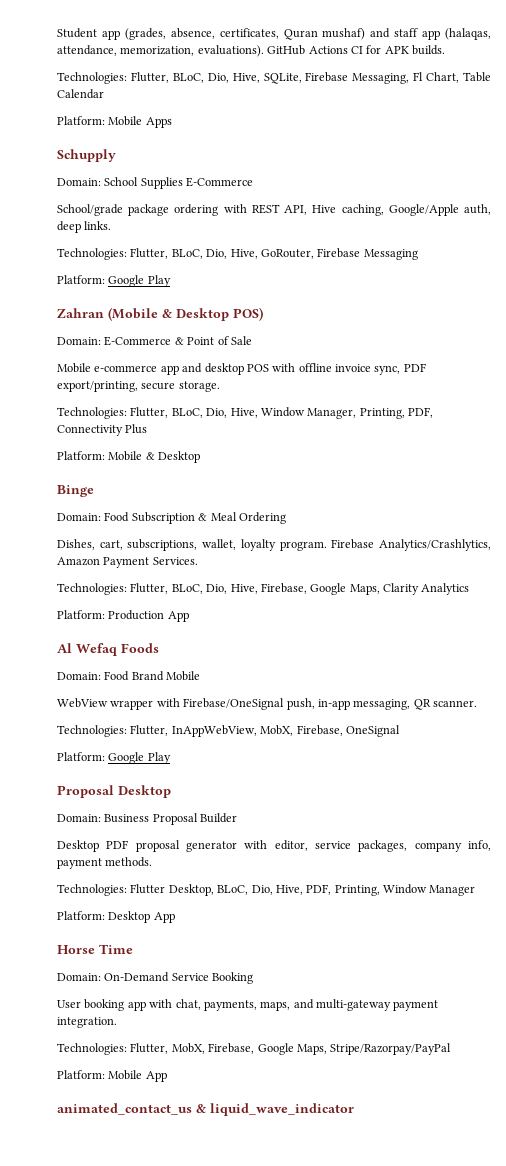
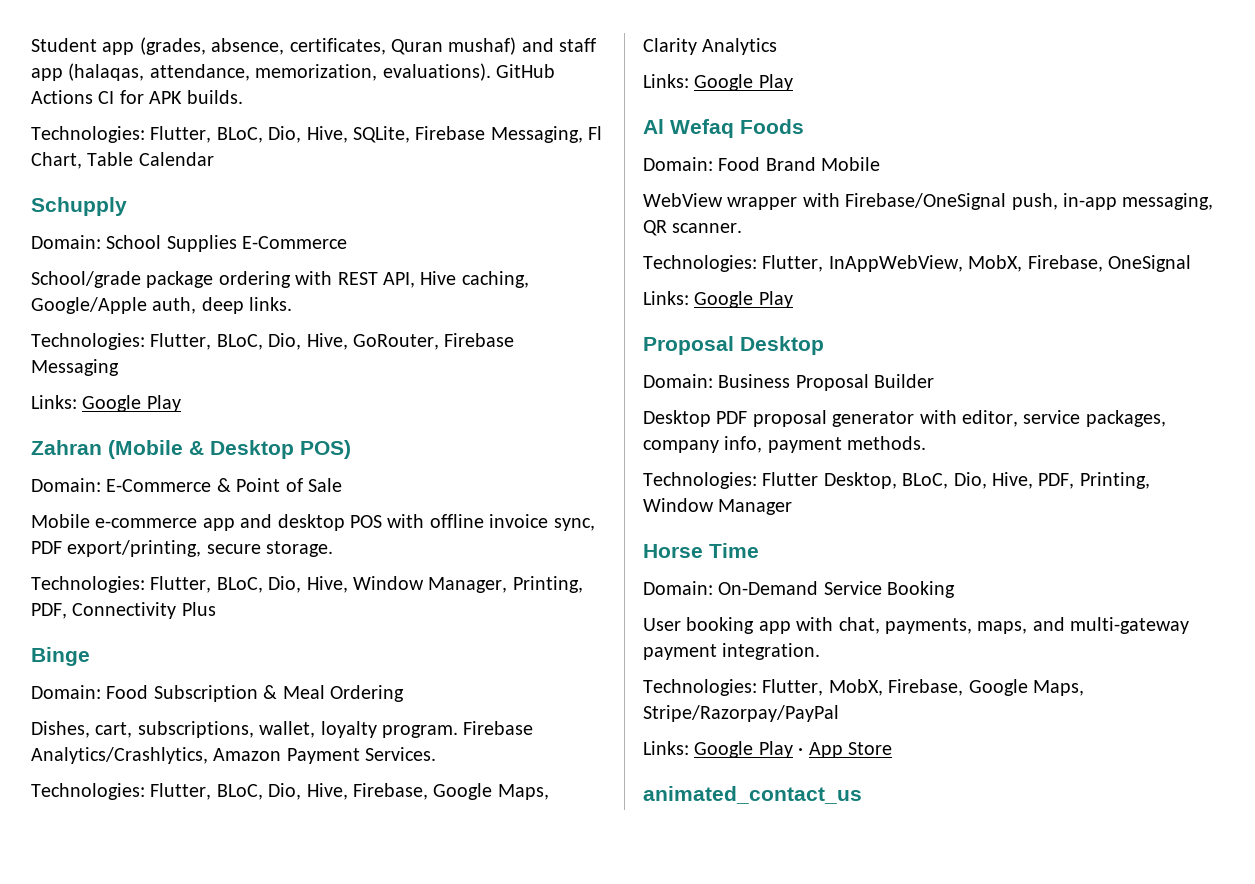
- Platform: Mobile Apps
  Technologies: Flutter, BLoC, Dio, Hive, GoRouter, Firebase Messaging
- Platform: Google Play
+ Links: Google Play
- Platform: Mobile & Desktop
  Technologies: Flutter, BLoC, Dio, Hive, Firebase, Google Maps, Clarity Analytics
- Platform: Production App
+ Links: Google Play
  Technologies: Flutter, InAppWebView, MobX, Firebase, OneSignal
- Platform: Google Play
+ Links: Google Play
- Platform: Desktop App
- Platform: Mobile App
+ Links: Google Play · App Store
- animated_contact_us & liquid_wave_indicator
+ animated_contact_us

